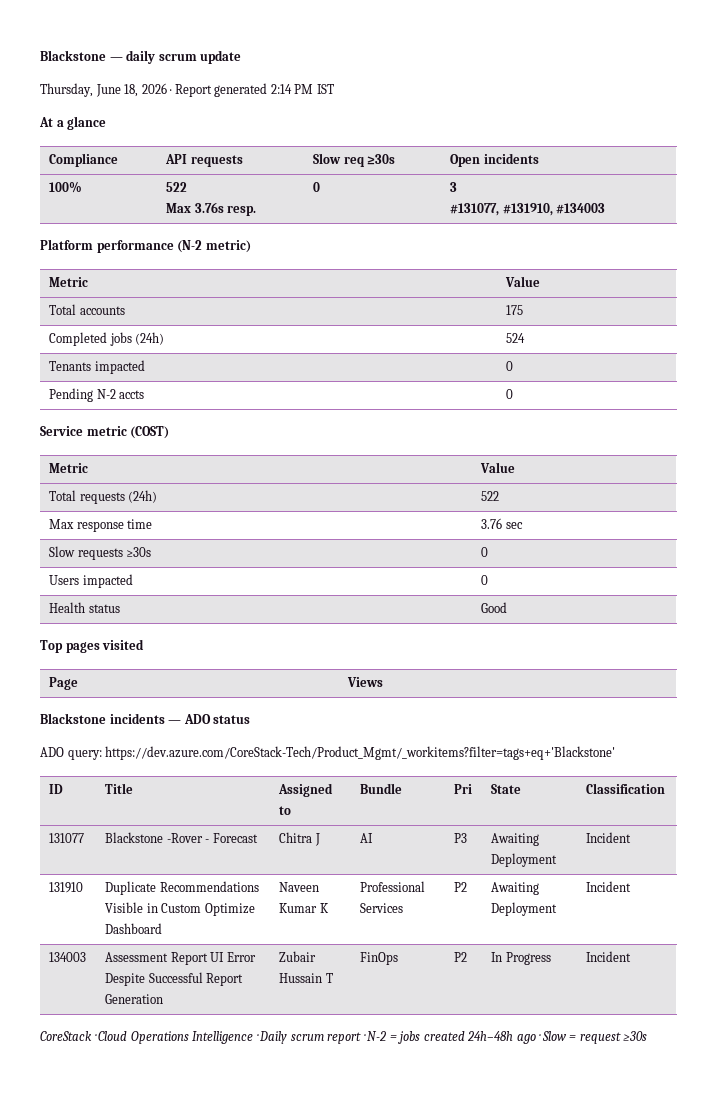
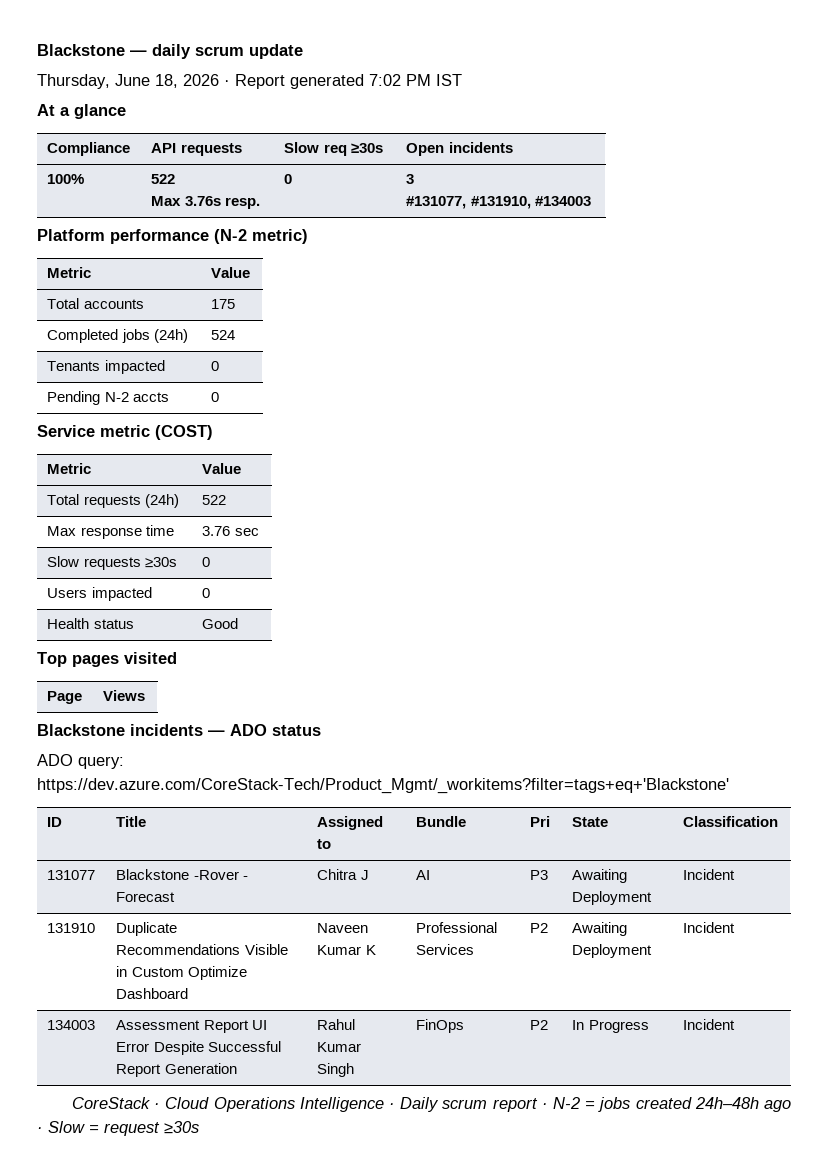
- Thursday, June 18, 2026 · Report generated 2:14 PM IST
+ Thursday, June 18, 2026 · Report generated 7:02 PM IST
- 134003 | Assessment Report UI Error Despite Successful Report Generation | Zubair Hussain T | FinOps | P2 | In Progress | Incident
+ 134003 | Assessment Report UI Error Despite Successful Report Generation | Rahul Kumar Singh | FinOps | P2 | In Progress | Incident

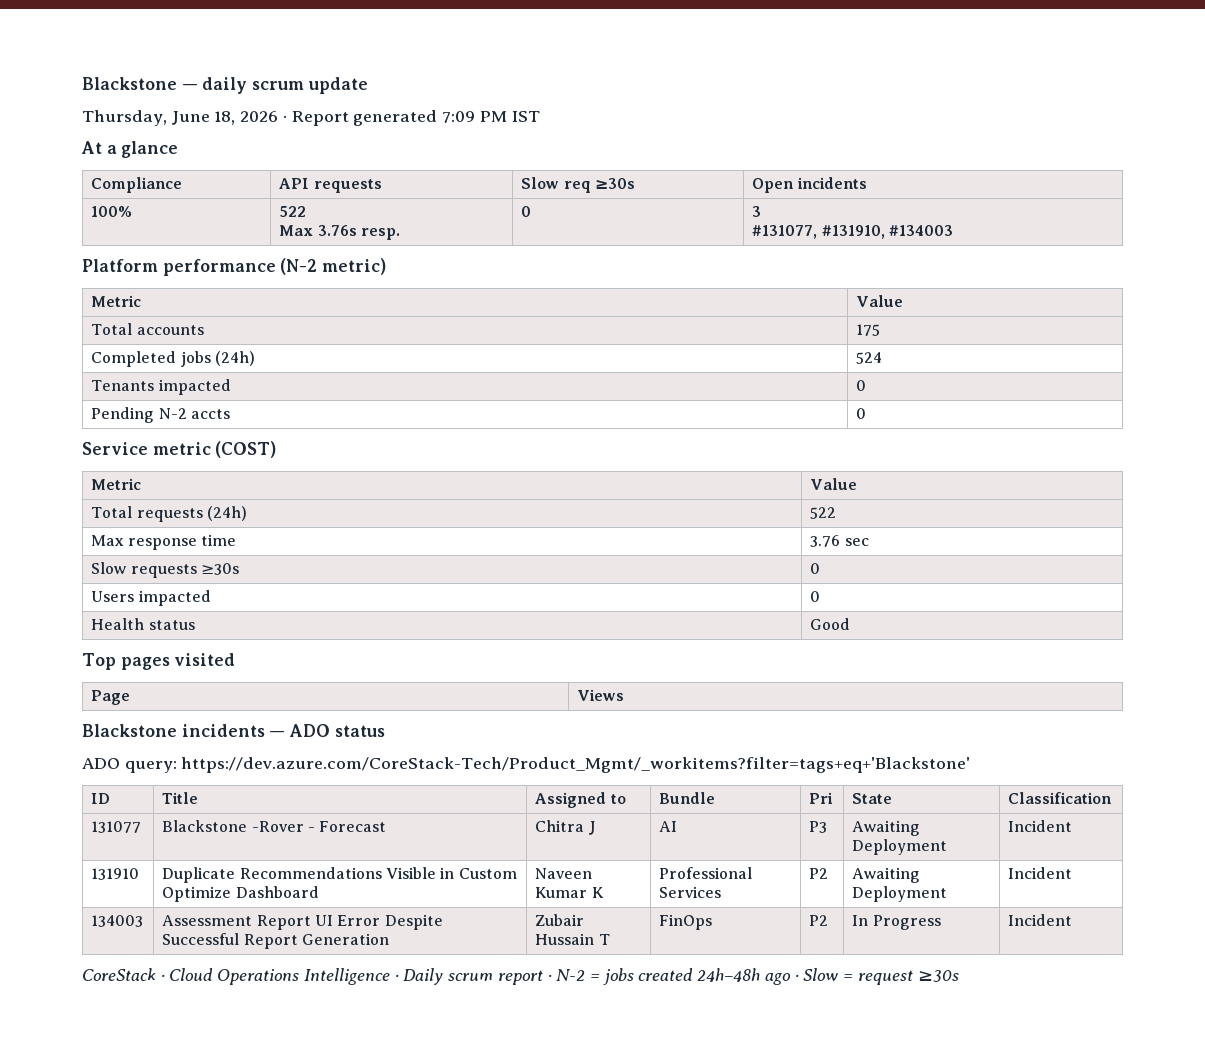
- Thursday, June 18, 2026 · Report generated 7:02 PM IST
+ Thursday, June 18, 2026 · Report generated 7:09 PM IST
- 134003 | Assessment Report UI Error Despite Successful Report Generation | Rahul Kumar Singh | FinOps | P2 | In Progress | Incident
+ 134003 | Assessment Report UI Error Despite Successful Report Generation | Zubair Hussain T | FinOps | P2 | In Progress | Incident

